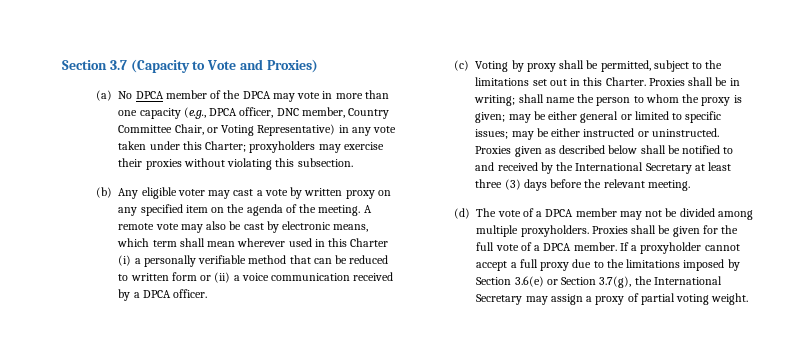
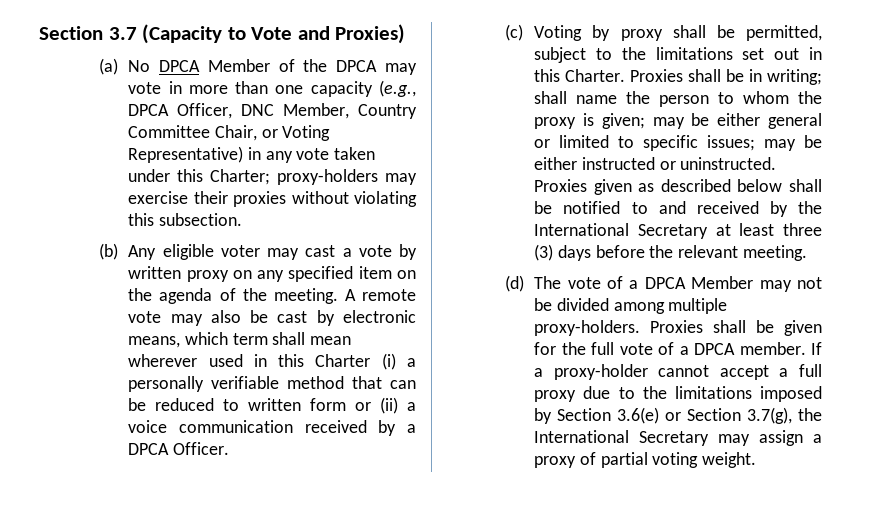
- (a) No DPCA member of the DPCA may vote in more than one capacity (e.g., DPCA officer, DNC member, Country Committee Chair, or Voting Representative) in any vote taken under this Charter; proxyholders may exercise their proxies without violating this subsection.
+ (a) No DPCA Member of the DPCA may vote in more than one capacity (e.g., DPCA Officer, DNC Member, Country Committee Chair, or Voting Representative) in any vote taken under this Charter; proxy-holders may exercise their proxies without violating this subsection.
- A remote vote may also be cast by electronic means, which term shall mean wherever used in this Charter (i) a personally verifiable method that can be reduced to written form or (ii) a voice communication received by a DPCA officer.
+ A remote vote may also be cast by electronic means, which term shall mean wherever used in this Charter (i) a personally verifiable method that can be reduced to written form or (ii) a voice communication received by a DPCA Officer.
- (d) The vote of a DPCA member may not be divided among multiple proxyholders.
+ (d) The vote of a DPCA Member may not be divided among multiple proxy-holders.
- If a proxyholder cannot accept a full proxy due to the limitations imposed by Section 3.6(e) or Section 3.7(g), the International Secretary may assign a proxy of partial voting weight.
+ If a proxy-holder cannot accept a full proxy due to the limitations imposed by Section 3.6(e) or Section 3.7(g), the International Secretary may assign a proxy of partial voting weight.

